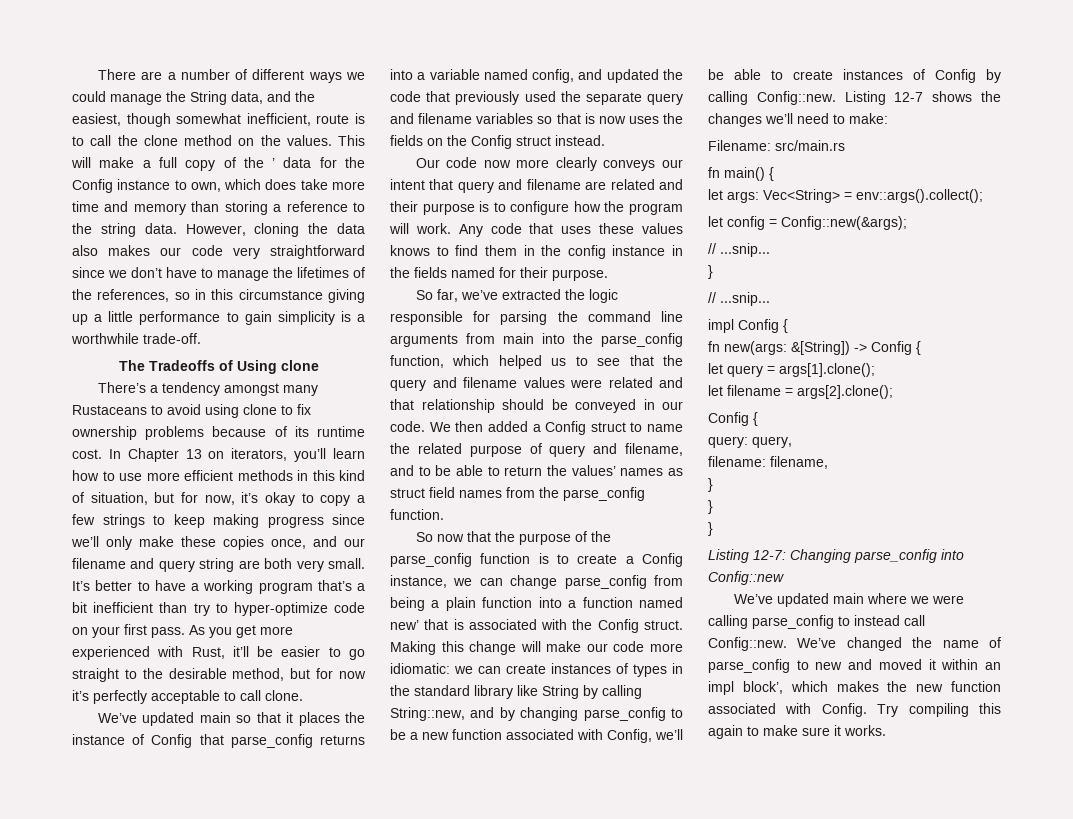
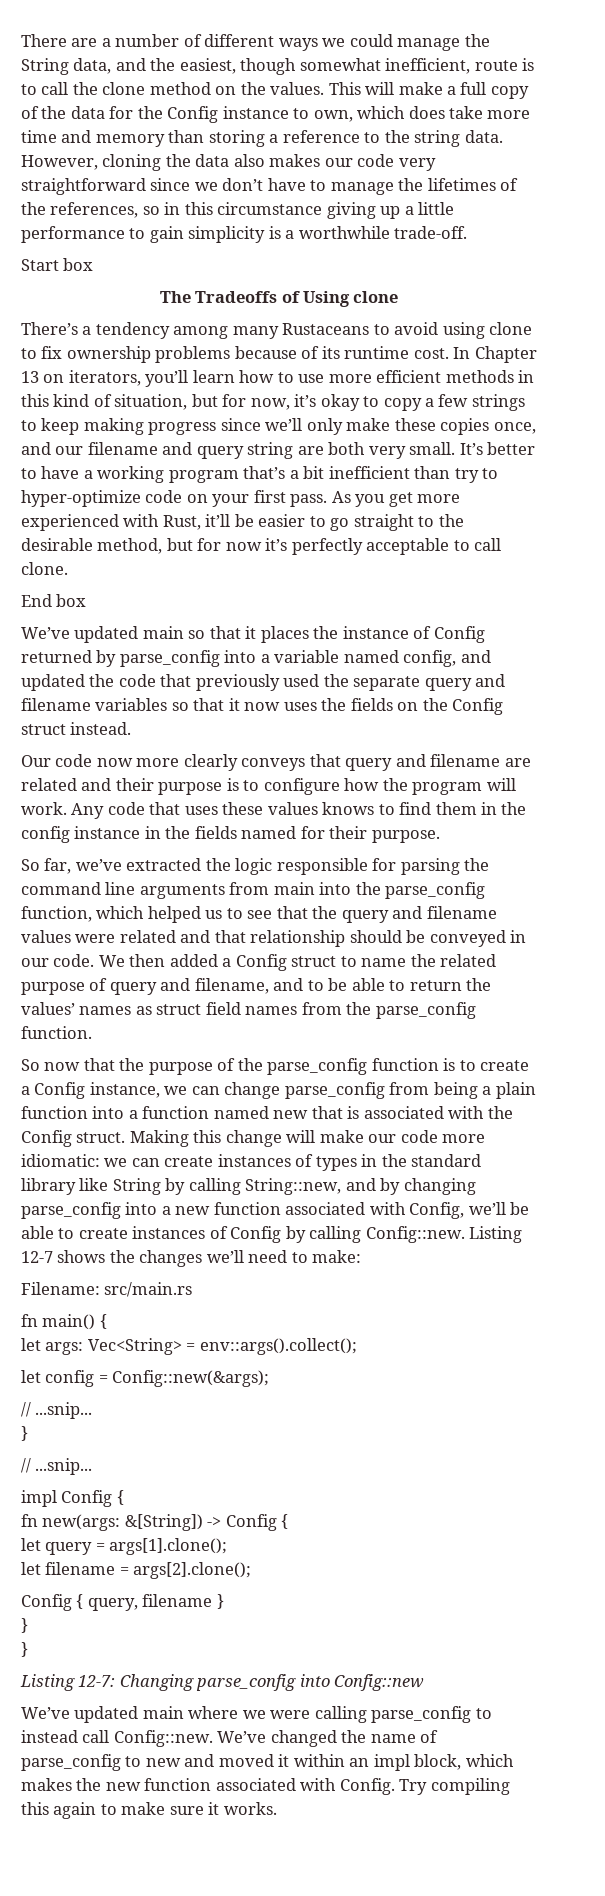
- This will make a full copy of the ’ data for the Config instance to own, which does take more time and memory than storing a reference to the string data.
+ This will make a full copy of the data for the Config instance to own, which does take more time and memory than storing a reference to the string data.
+ Start box
- There’s a tendency amongst many Rustaceans to avoid using clone to fix ownership problems because of its runtime cost.
+ There’s a tendency among many Rustaceans to avoid using clone to fix ownership problems because of its runtime cost.
+ End box
- We’ve updated main so that it places the instance of Config that parse_config returns into a variable named config, and updated the code that previously used the separate query and filename variables so that is now uses the fields on the Config struct instead.
+ We’ve updated main so that it places the instance of Config returned by parse_config into a variable named config, and updated the code that previously used the separate query and filename variables so that it now uses the fields on the Config struct instead.
- Our code now more clearly conveys our intent that query and filename are related and their purpose is to configure how the program will work.
+ Our code now more clearly conveys that query and filename are related and their purpose is to configure how the program will work.
- So now that the purpose of the parse_config function is to create a Config instance, we can change parse_config from being a plain function into a function named new’ that is associated with the Config struct.
+ So now that the purpose of the parse_config function is to create a Config instance, we can change parse_config from being a plain function into a function named new that is associated with the Config struct.
- Making this change will make our code more idiomatic: we can create instances of types in the standard library like String by calling String::new, and by changing parse_config to be a new function associated with Config, we’ll be able to create instances of Config by calling Config::new.
+ Making this change will make our code more idiomatic: we can create instances of types in the standard library like String by calling String::new, and by changing parse_config into a new function associated with Config, we’ll be able to create instances of Config by calling Config::new.
  let filename = args[2].clone();
- Config {
- query: query,
- filename: filename,
- }
+ Config { query, filename }
- We’ve changed the name of parse_config to new and moved it within an impl block’, which makes the new function associated with Config.
+ We’ve changed the name of parse_config to new and moved it within an impl block, which makes the new function associated with Config.

